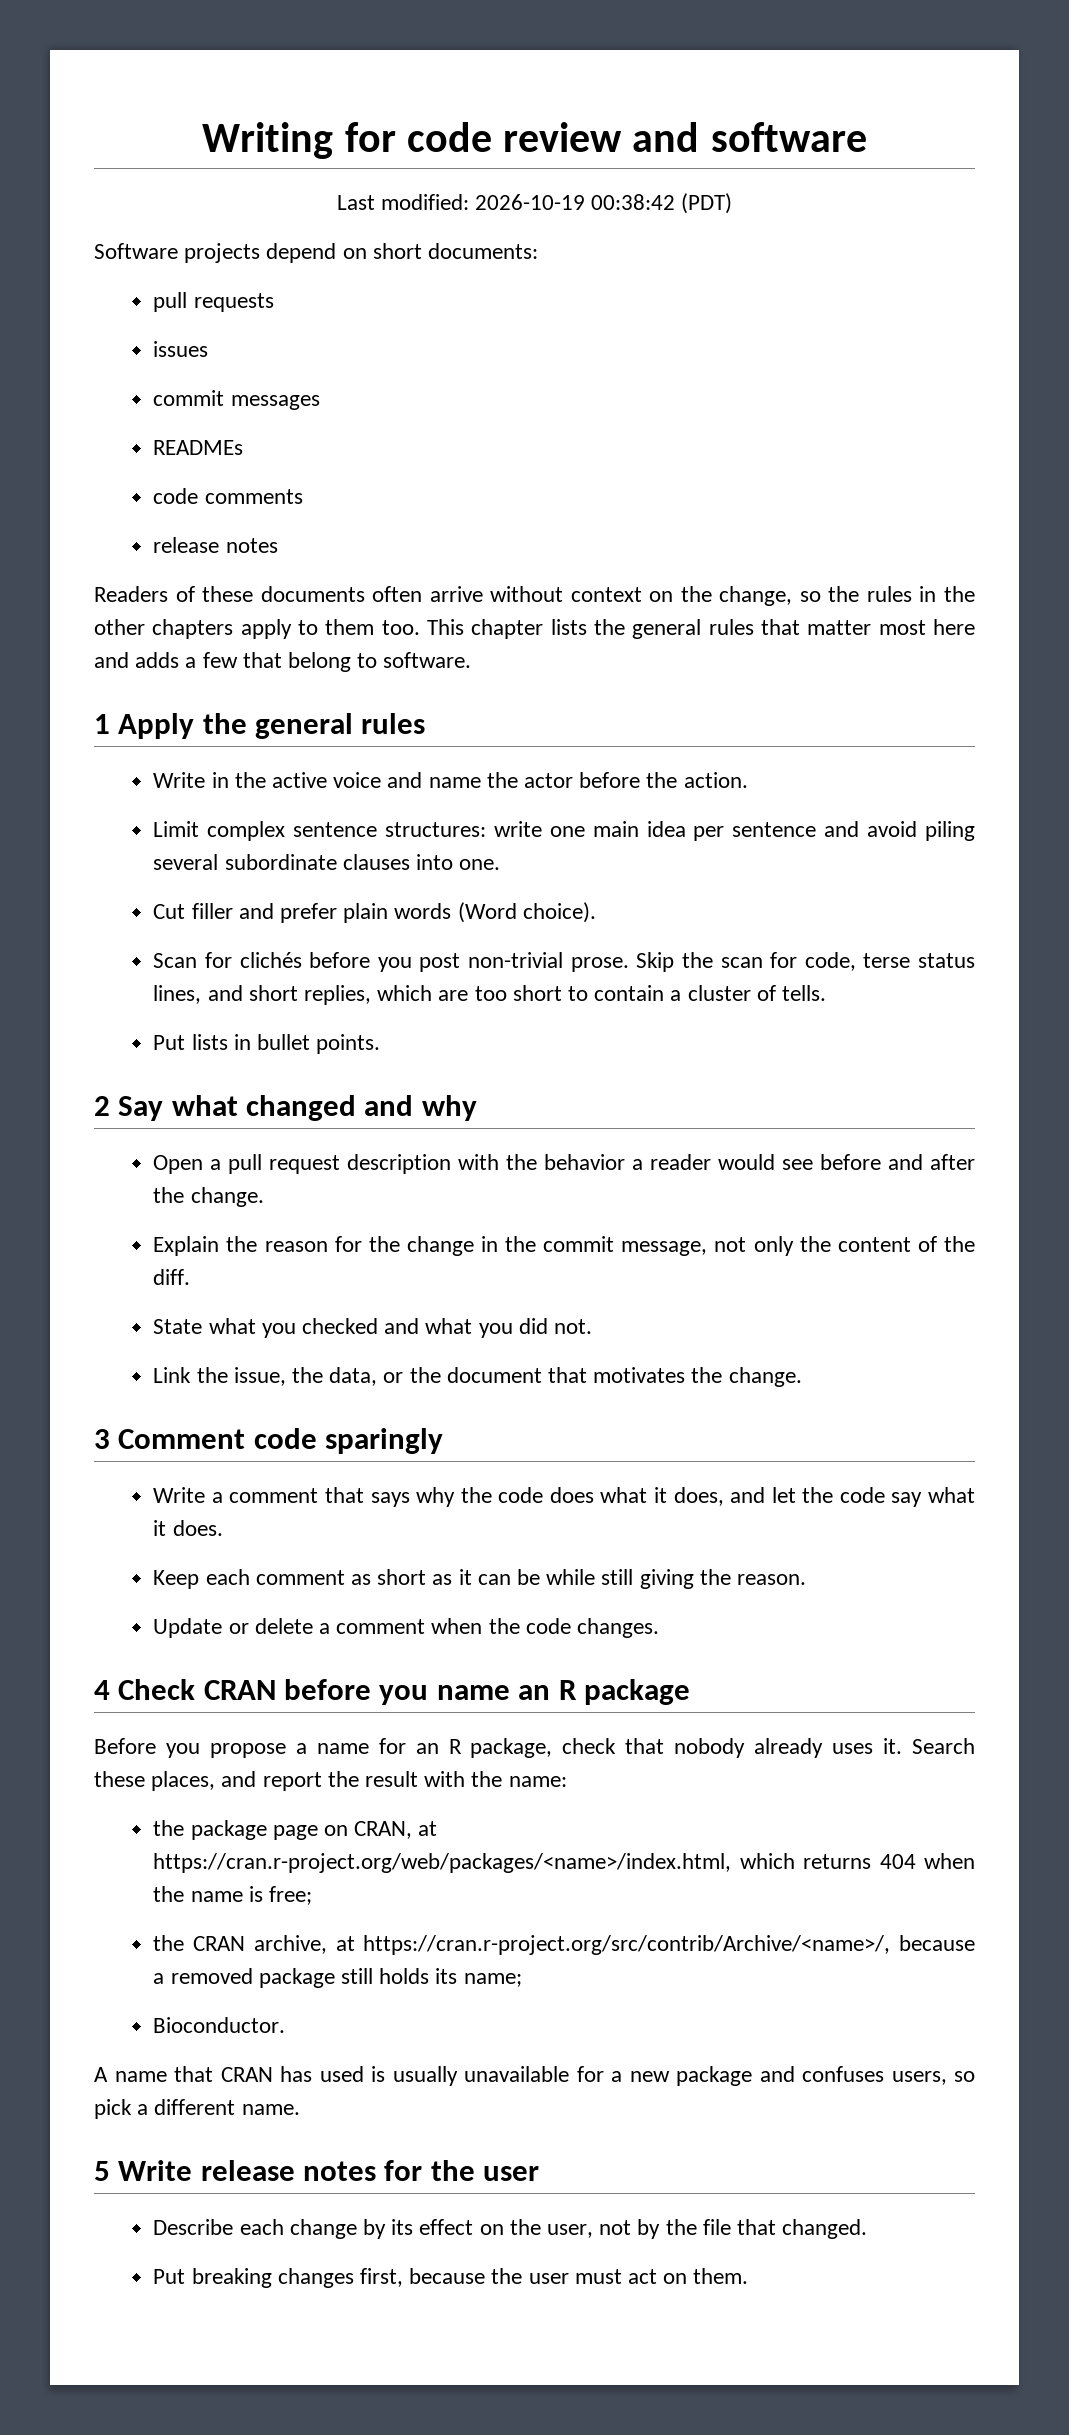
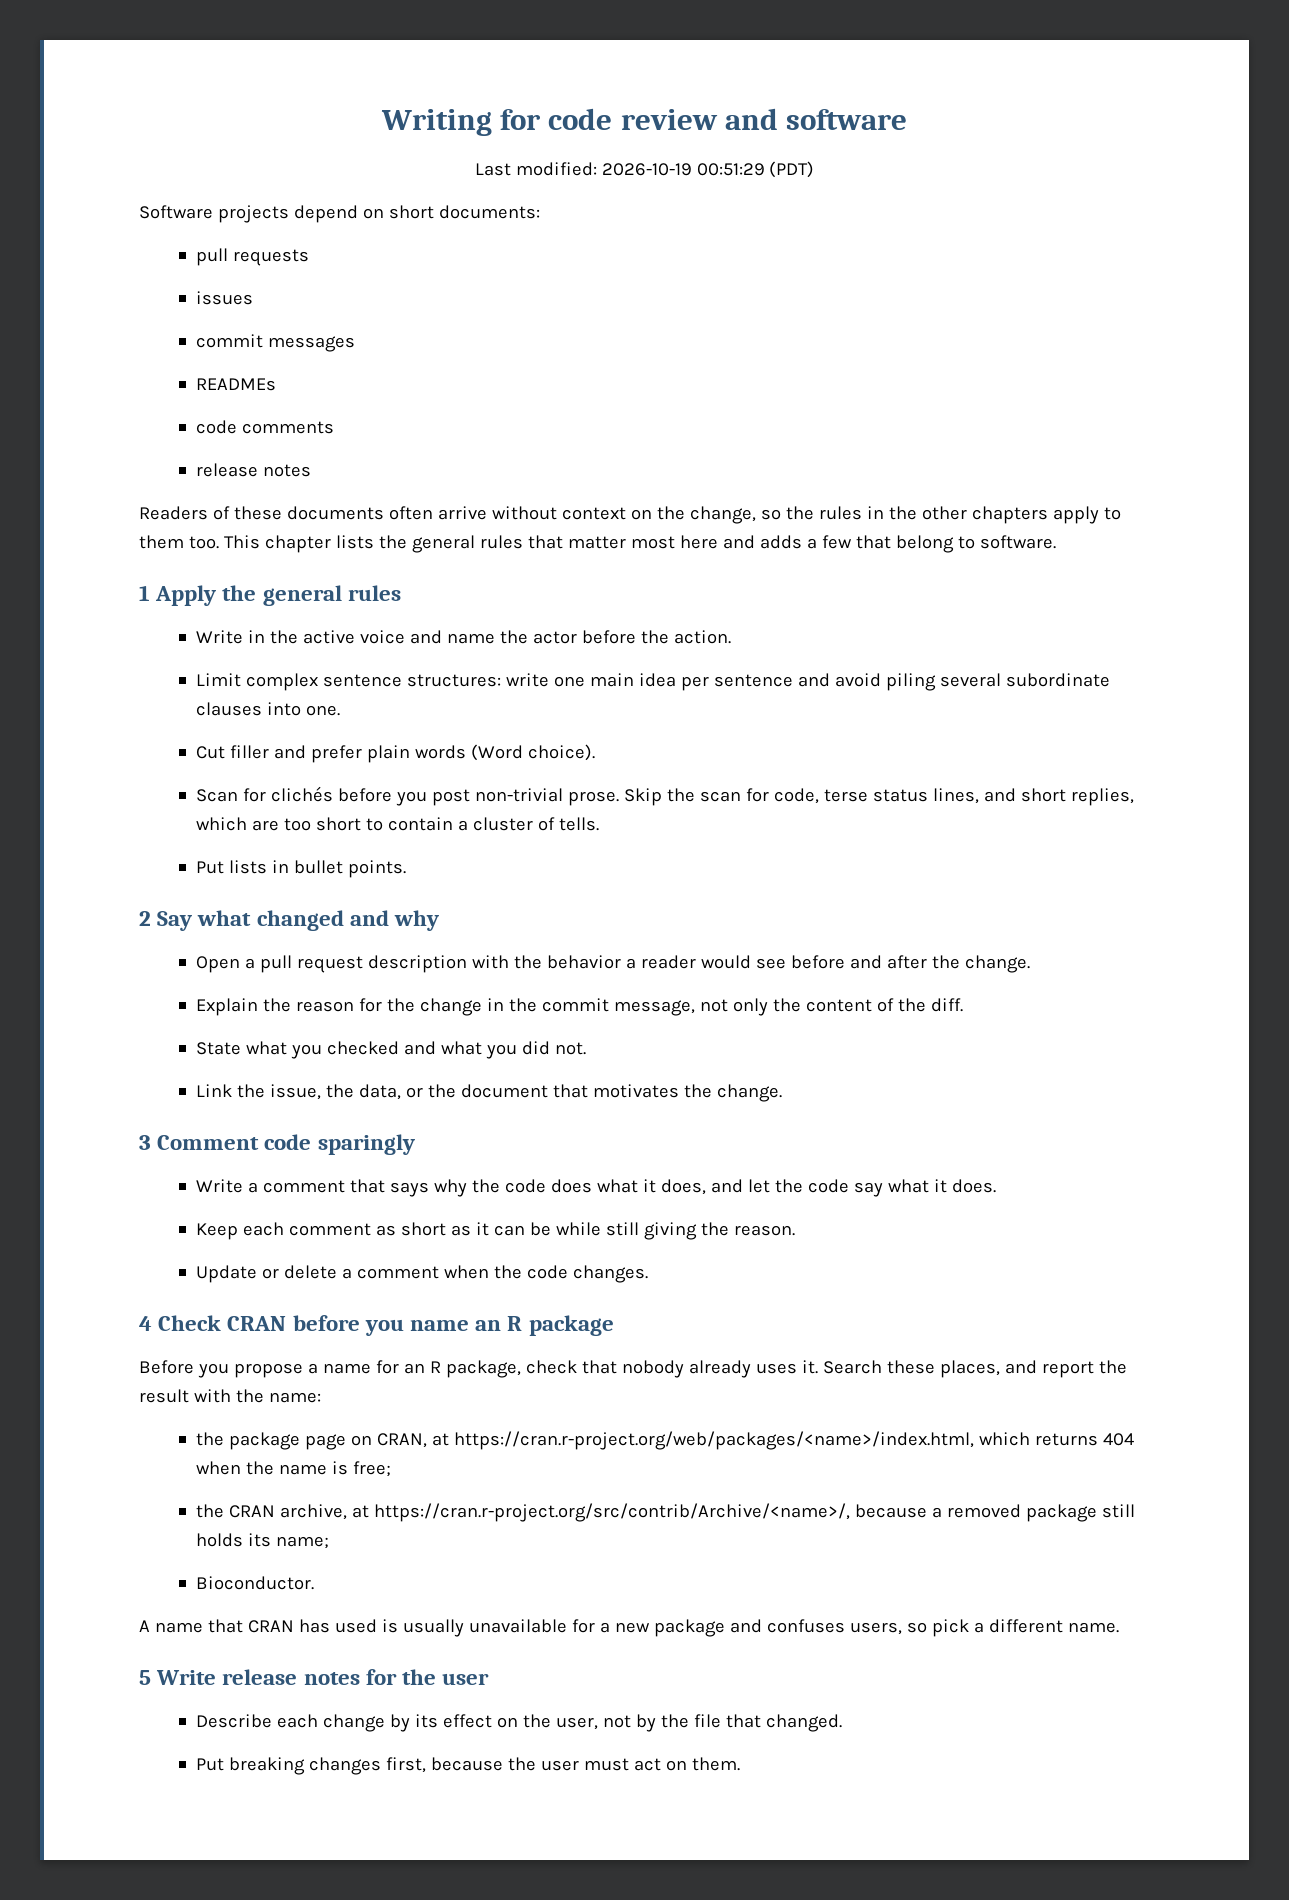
- Last modified: 2026-10-19 00:38:42 (PDT)
+ Last modified: 2026-10-19 00:51:29 (PDT)

